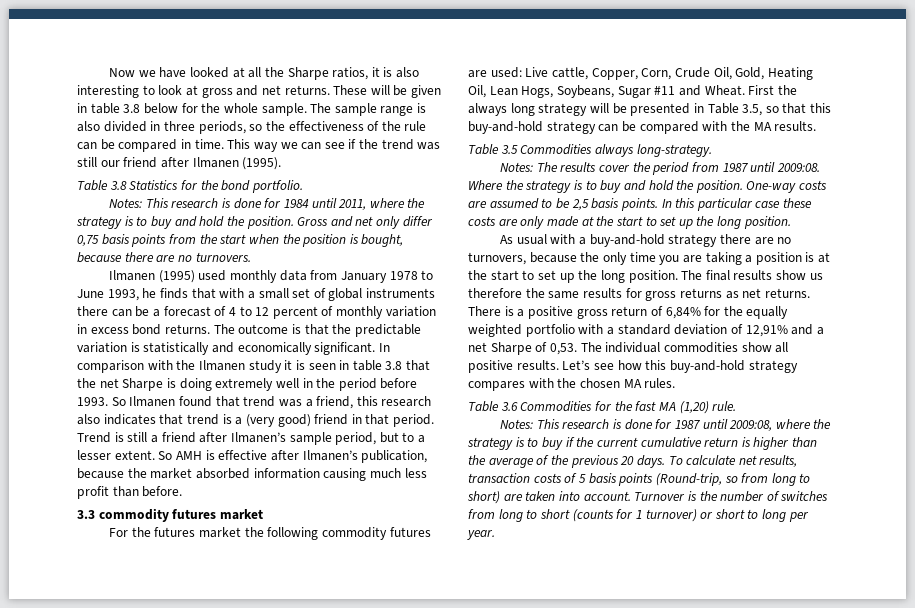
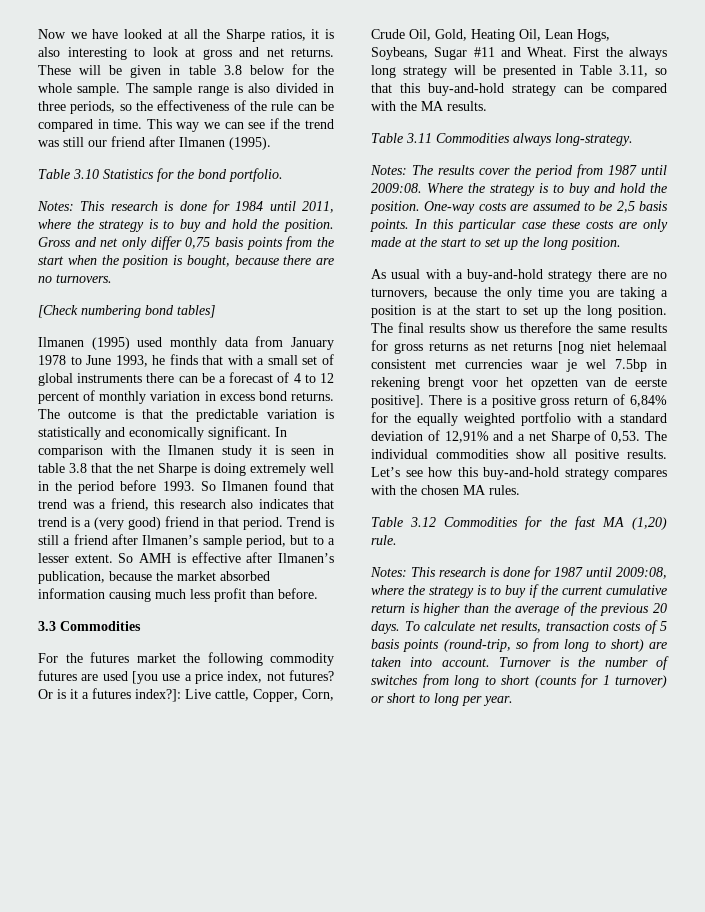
- Table 3.8 Statistics for the bond portfolio.
+ Table 3.10 Statistics for the bond portfolio.
+ [Check numbering bond tables]
- 3.3 commodity futures market
+ 3.3 Commodities
- For the futures market the following commodity futures are used: Live cattle, Copper, Corn, Crude Oil, Gold, Heating Oil, Lean Hogs, Soybeans, Sugar #11 and Wheat.
+ For the futures market the following commodity futures are used [you use a price index, not futures? Or is it a futures index?]: Live cattle, Copper, Corn, Crude Oil, Gold, Heating Oil, Lean Hogs, Soybeans, Sugar #11 and Wheat.
- First the always long strategy will be presented in Table 3.5, so that this buy-and-hold strategy can be compared with the MA results.
+ First the always long strategy will be presented in Table 3.11, so that this buy-and-hold strategy can be compared with the MA results.
- Table 3.5 Commodities always long-strategy.
+ Table 3.11 Commodities always long-strategy.
- The final results show us therefore the same results for gross returns as net returns.
+ The final results show us therefore the same results for gross returns as net returns [nog niet helemaal consistent met currencies waar je wel 7.5bp in rekening brengt voor het opzetten van de eerste positive].
- Table 3.6 Commodities for the fast MA (1,20) rule.
+ Table 3.12 Commodities for the fast MA (1,20) rule.
- To calculate net results, transaction costs of 5 basis points (Round-trip, so from long to short) are taken into account.
+ To calculate net results, transaction costs of 5 basis points (round-trip, so from long to short) are taken into account.

